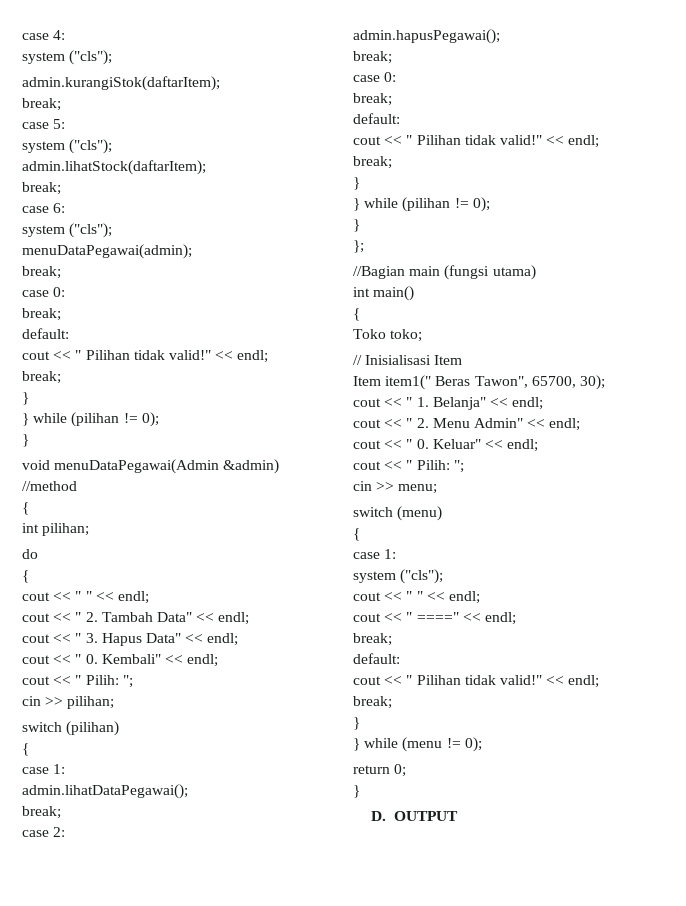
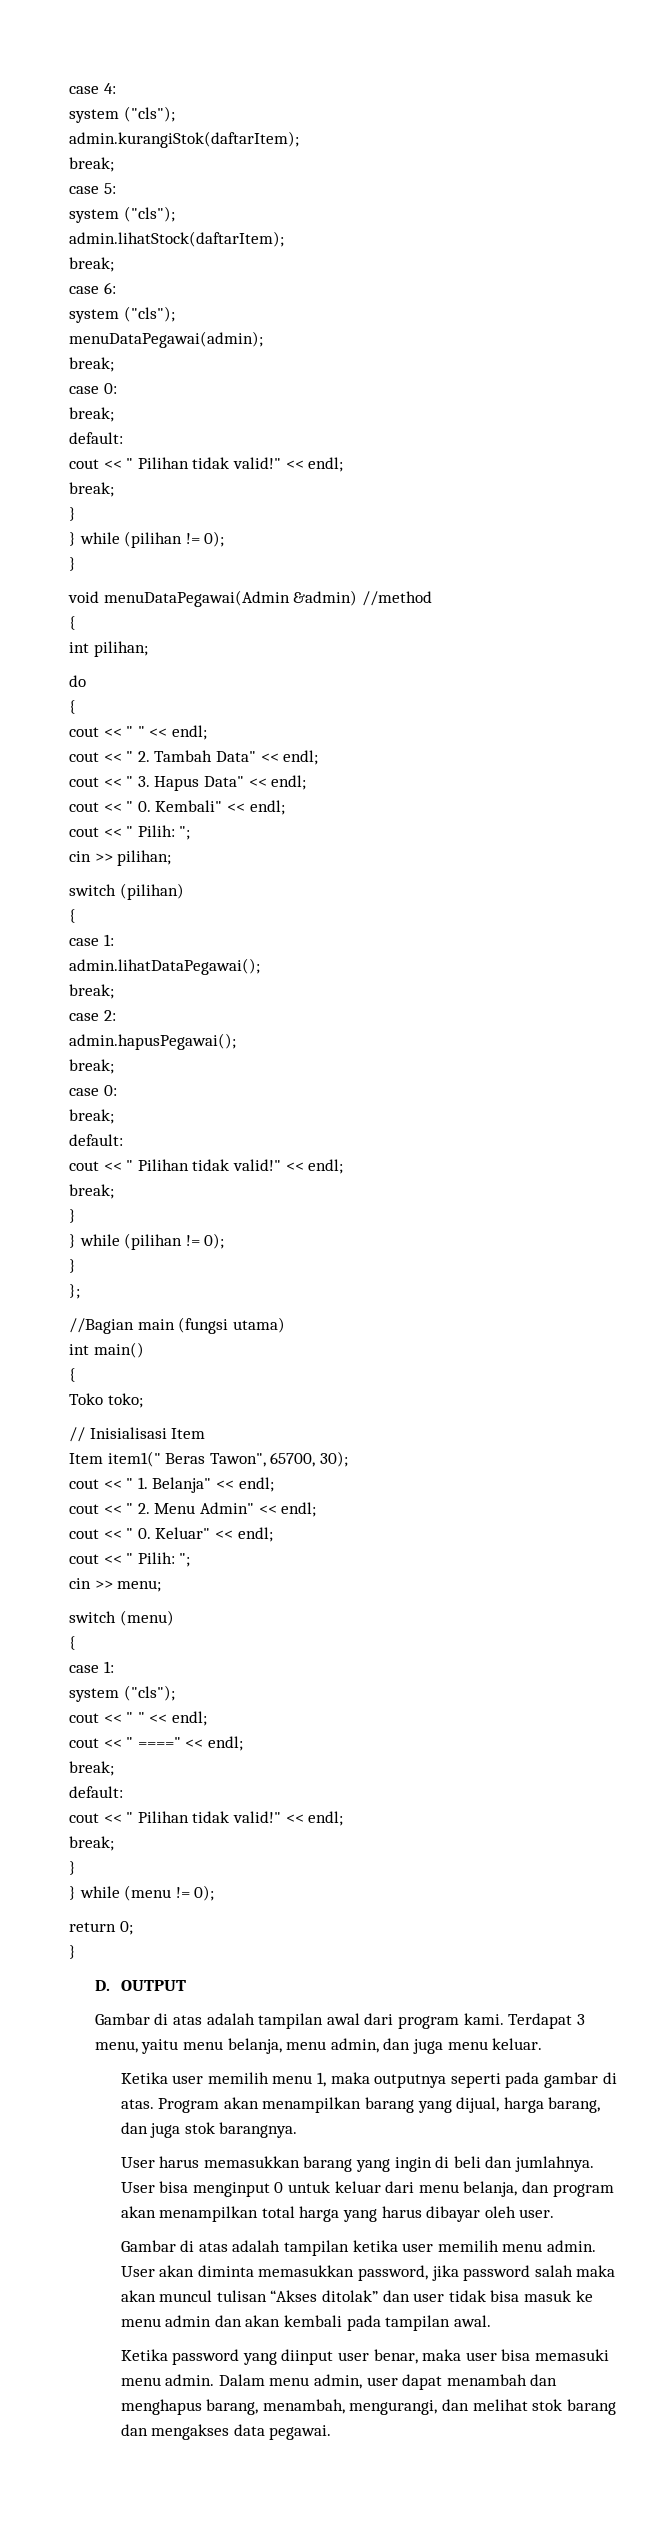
+ Gambar di atas adalah tampilan awal dari program kami. Terdapat 3 menu, yaitu menu belanja, menu admin, dan juga menu keluar.
+ Ketika user memilih menu 1, maka outputnya seperti pada gambar di atas. Program akan menampilkan barang yang dijual, harga barang, dan juga stok barangnya.
+ User harus memasukkan barang yang ingin di beli dan jumlahnya. User bisa menginput 0 untuk keluar dari menu belanja, dan program akan menampilkan total harga yang harus dibayar oleh user.
+ Gambar di atas adalah tampilan ketika user memilih menu admin. User akan diminta memasukkan password, jika password salah maka akan muncul tulisan “Akses ditolak” dan user tidak bisa masuk ke menu admin dan akan kembali pada tampilan awal.
+ Ketika password yang diinput user benar, maka user bisa memasuki menu admin. Dalam menu admin, user dapat menambah dan menghapus barang, menambah, mengurangi, dan melihat stok barang dan mengakses data pegawai.

